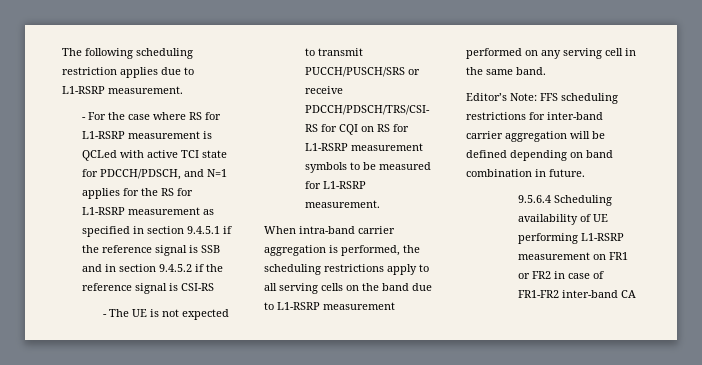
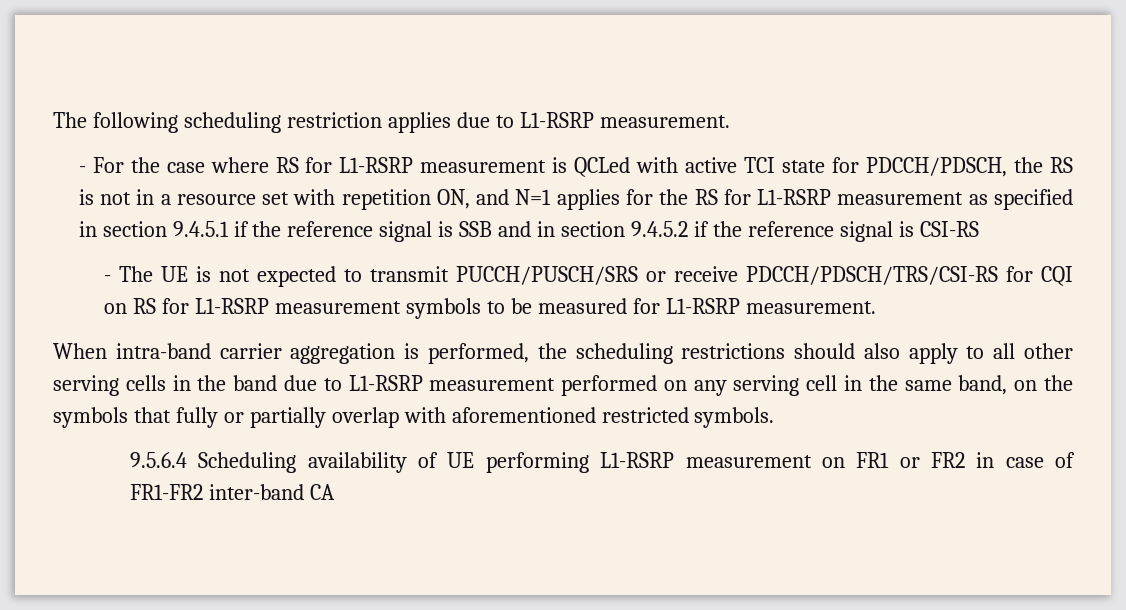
- - For the case where RS for L1-RSRP measurement is QCLed with active TCI state for PDCCH/PDSCH, and N=1 applies for the RS for L1-RSRP measurement as specified in section 9.4.5.1 if the reference signal is SSB and in section 9.4.5.2 if the reference signal is CSI-RS
+ - For the case where RS for L1-RSRP measurement is QCLed with active TCI state for PDCCH/PDSCH, the RS is not in a resource set with repetition ON, and N=1 applies for the RS for L1-RSRP measurement as specified in section 9.4.5.1 if the reference signal is SSB and in section 9.4.5.2 if the reference signal is CSI-RS
- When intra-band carrier aggregation is performed, the scheduling restrictions apply to all serving cells on the band due to L1-RSRP measurement performed on any serving cell in the same band.
- Editor’s Note: FFS scheduling restrictions for inter-band carrier aggregation will be defined depending on band combination in future.
+ When intra-band carrier aggregation is performed, the scheduling restrictions should also apply to all other serving cells in the band due to L1-RSRP measurement performed on any serving cell in the same band, on the symbols that fully or partially overlap with aforementioned restricted symbols.

